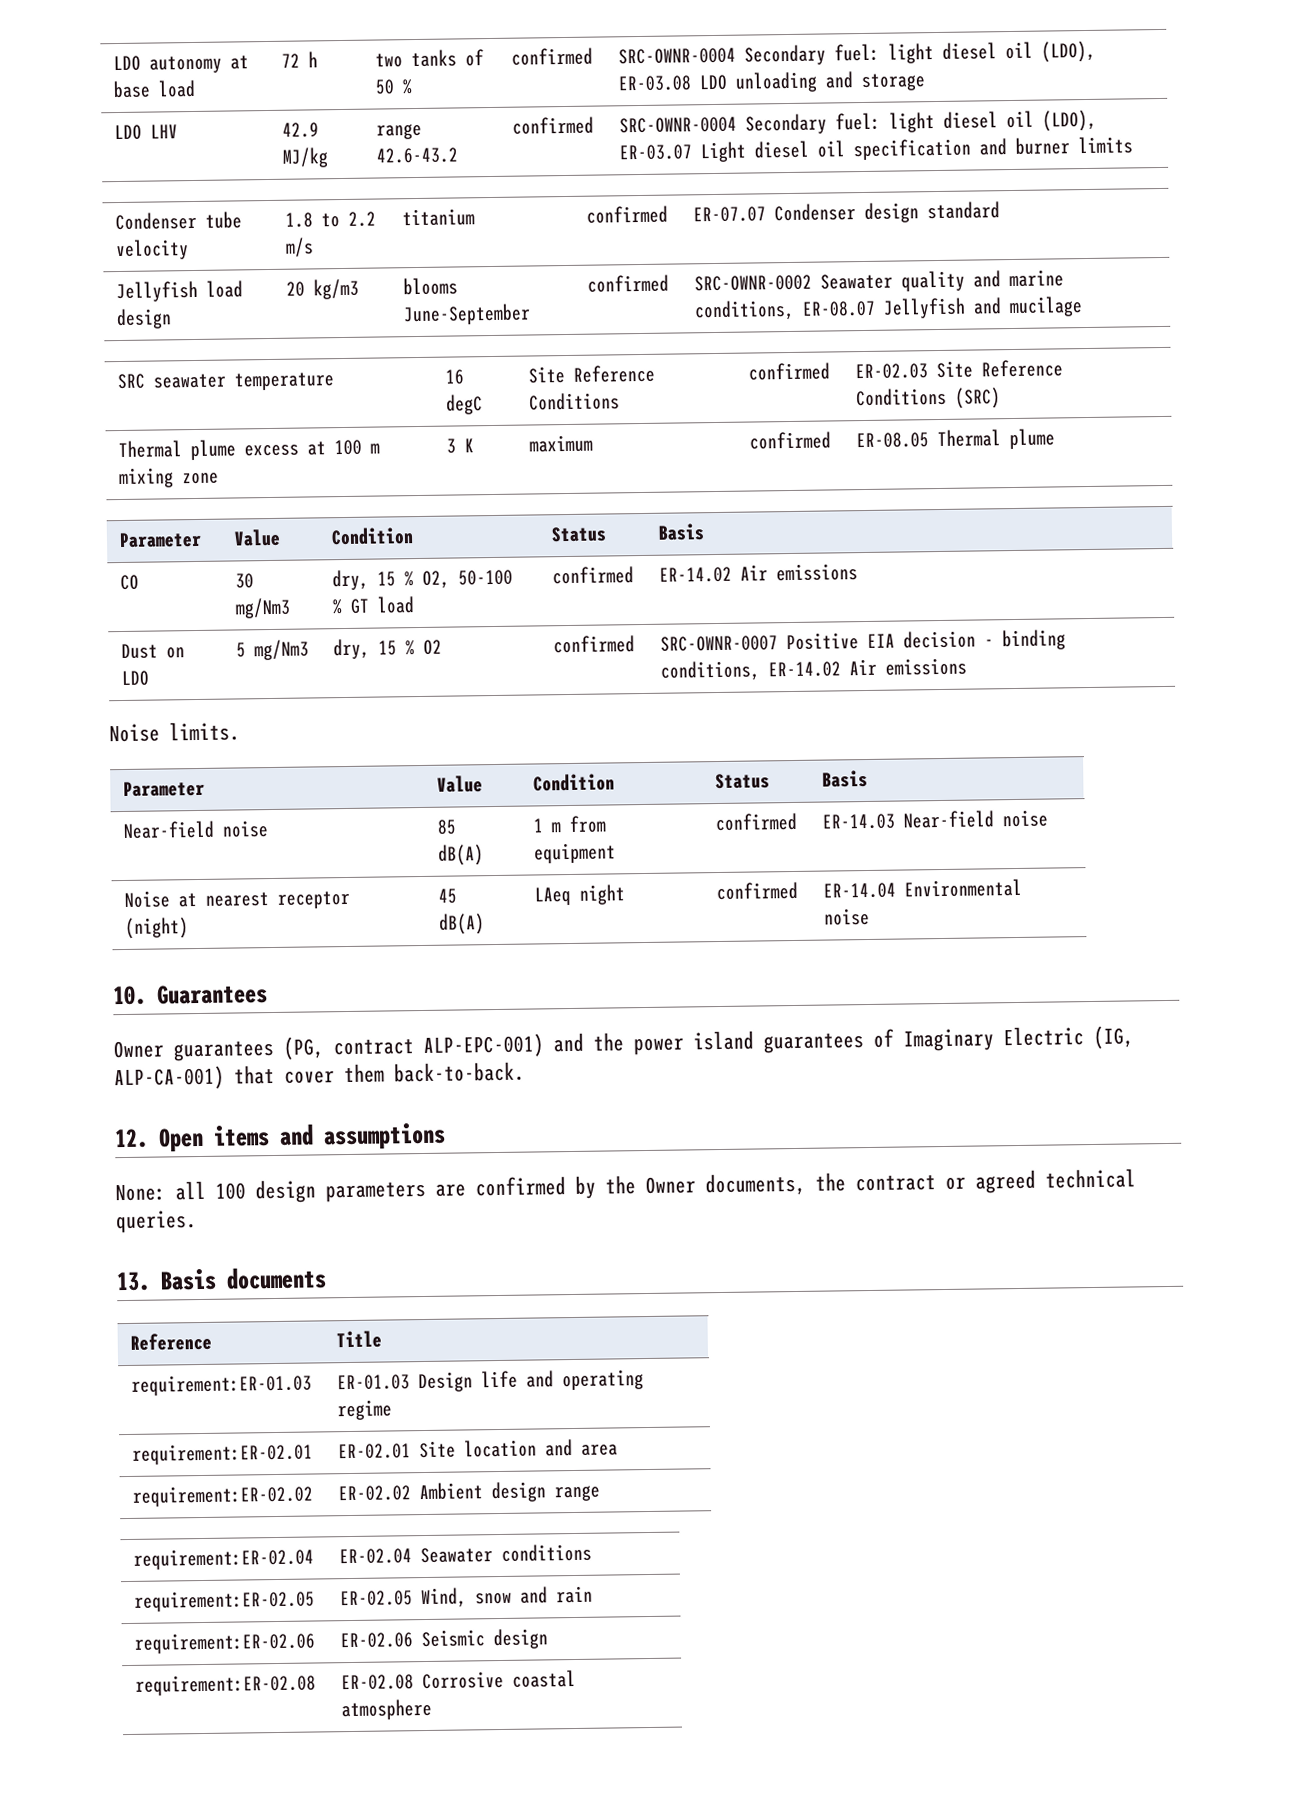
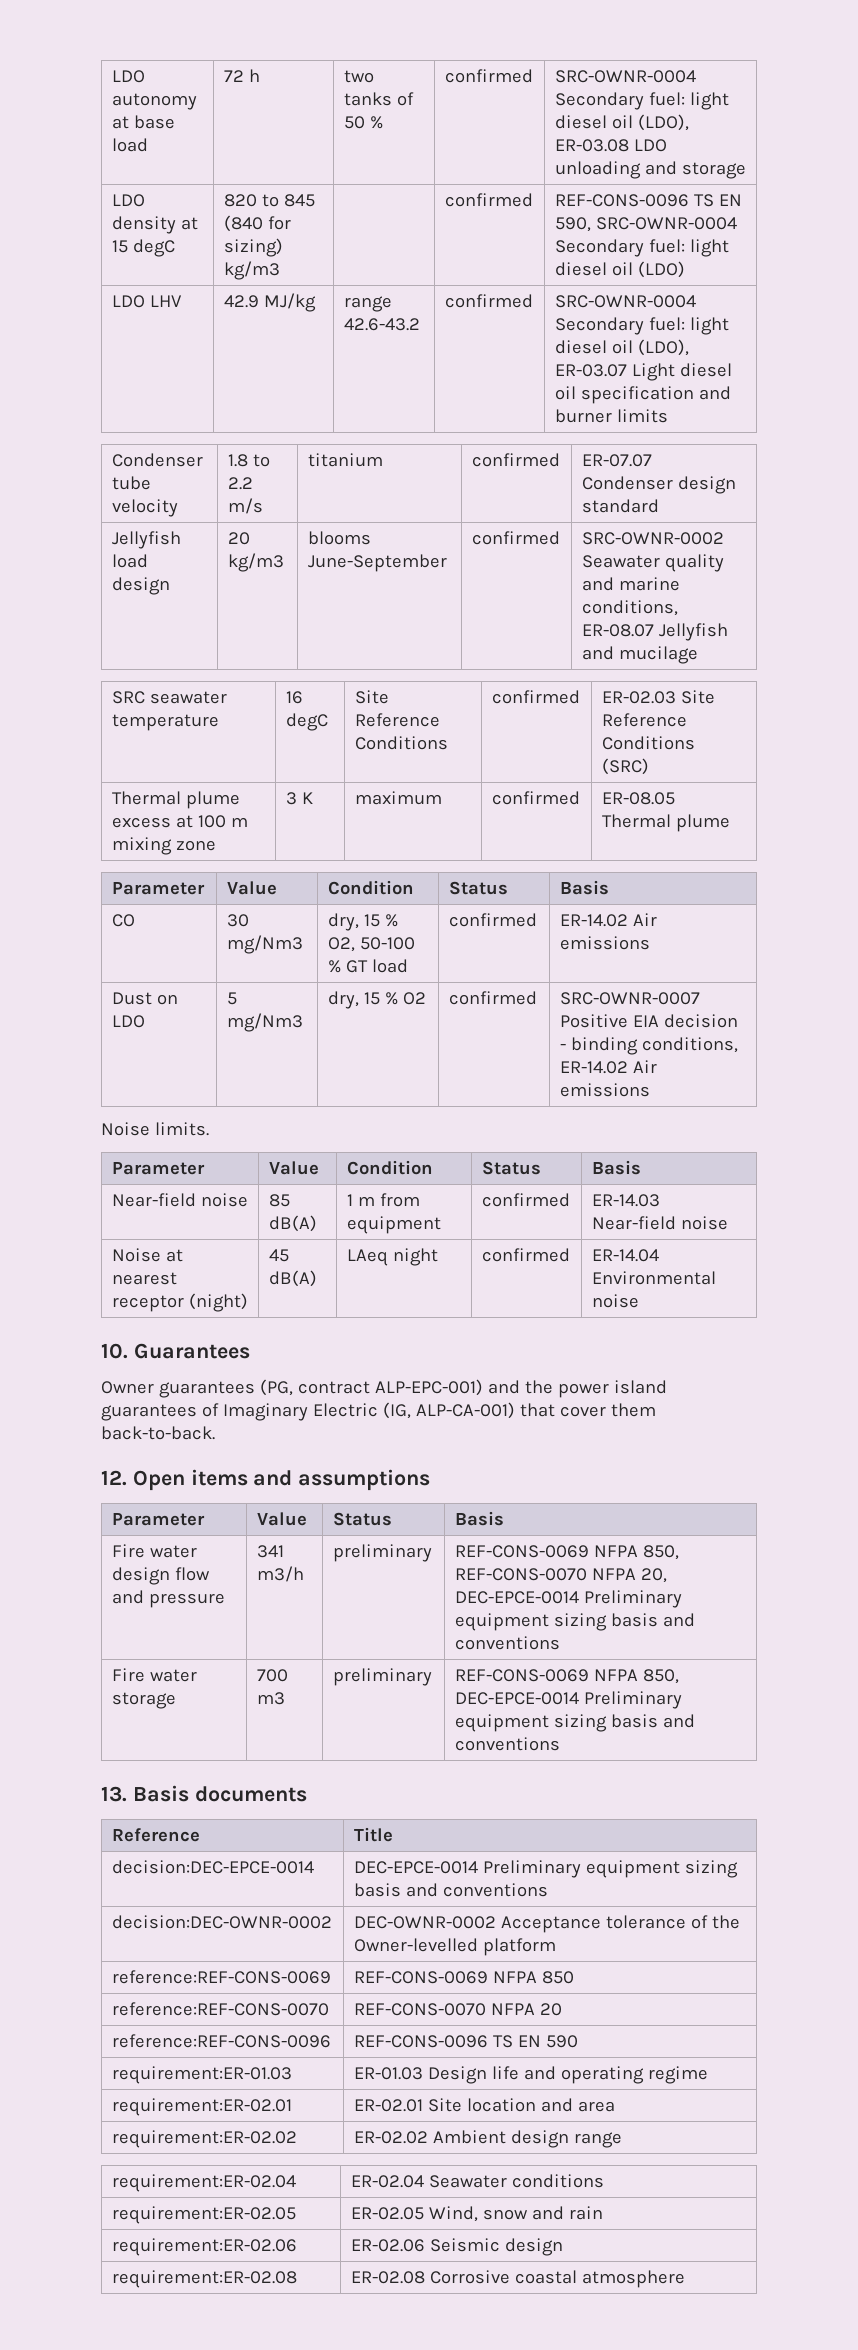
+ LDO density at 15 degC | 820 to 845 (840 for sizing) kg/m3 | | confirmed | REF-CONS-0096 TS EN 590, SRC-OWNR-0004 Secondary fuel: light diesel oil (LDO)
- None: all 100 design parameters are confirmed by the Owner documents, the contract or agreed technical queries.
+ Parameter | Value | Status | Basis
+ Fire water design flow and pressure | 341 m3/h | preliminary | REF-CONS-0069 NFPA 850, REF-CONS-0070 NFPA 20, DEC-EPCE-0014 Preliminary equipment sizing basis and conventions
+ Fire water storage | 700 m3 | preliminary | REF-CONS-0069 NFPA 850, DEC-EPCE-0014 Preliminary equipment sizing basis and conventions
+ decision:DEC-EPCE-0014 | DEC-EPCE-0014 Preliminary equipment sizing basis and conventions
+ decision:DEC-OWNR-0002 | DEC-OWNR-0002 Acceptance tolerance of the Owner-levelled platform
+ reference:REF-CONS-0069 | REF-CONS-0069 NFPA 850
+ reference:REF-CONS-0070 | REF-CONS-0070 NFPA 20
+ reference:REF-CONS-0096 | REF-CONS-0096 TS EN 590

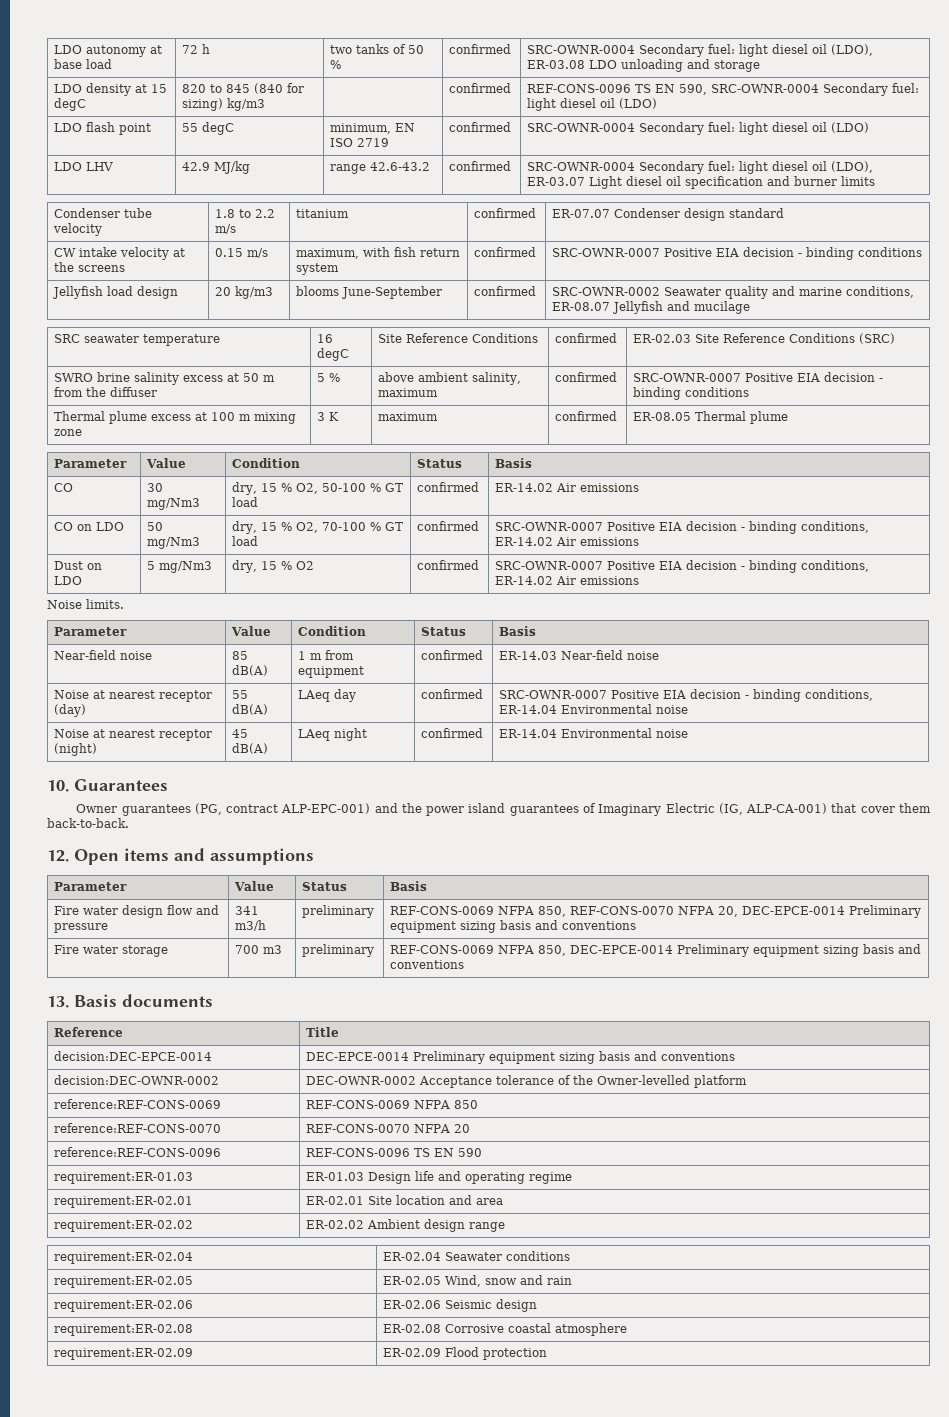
+ LDO flash point | 55 degC | minimum, EN ISO 2719 | confirmed | SRC-OWNR-0004 Secondary fuel: light diesel oil (LDO)
+ CW intake velocity at the screens | 0.15 m/s | maximum, with fish return system | confirmed | SRC-OWNR-0007 Positive EIA decision - binding conditions
+ SWRO brine salinity excess at 50 m from the diffuser | 5 % | above ambient salinity, maximum | confirmed | SRC-OWNR-0007 Positive EIA decision - binding conditions
+ CO on LDO | 50 mg/Nm3 | dry, 15 % O2, 70-100 % GT load | confirmed | SRC-OWNR-0007 Positive EIA decision - binding conditions, ER-14.02 Air emissions
+ Noise at nearest receptor (day) | 55 dB(A) | LAeq day | confirmed | SRC-OWNR-0007 Positive EIA decision - binding conditions, ER-14.04 Environmental noise
+ requirement:ER-02.09 | ER-02.09 Flood protection

